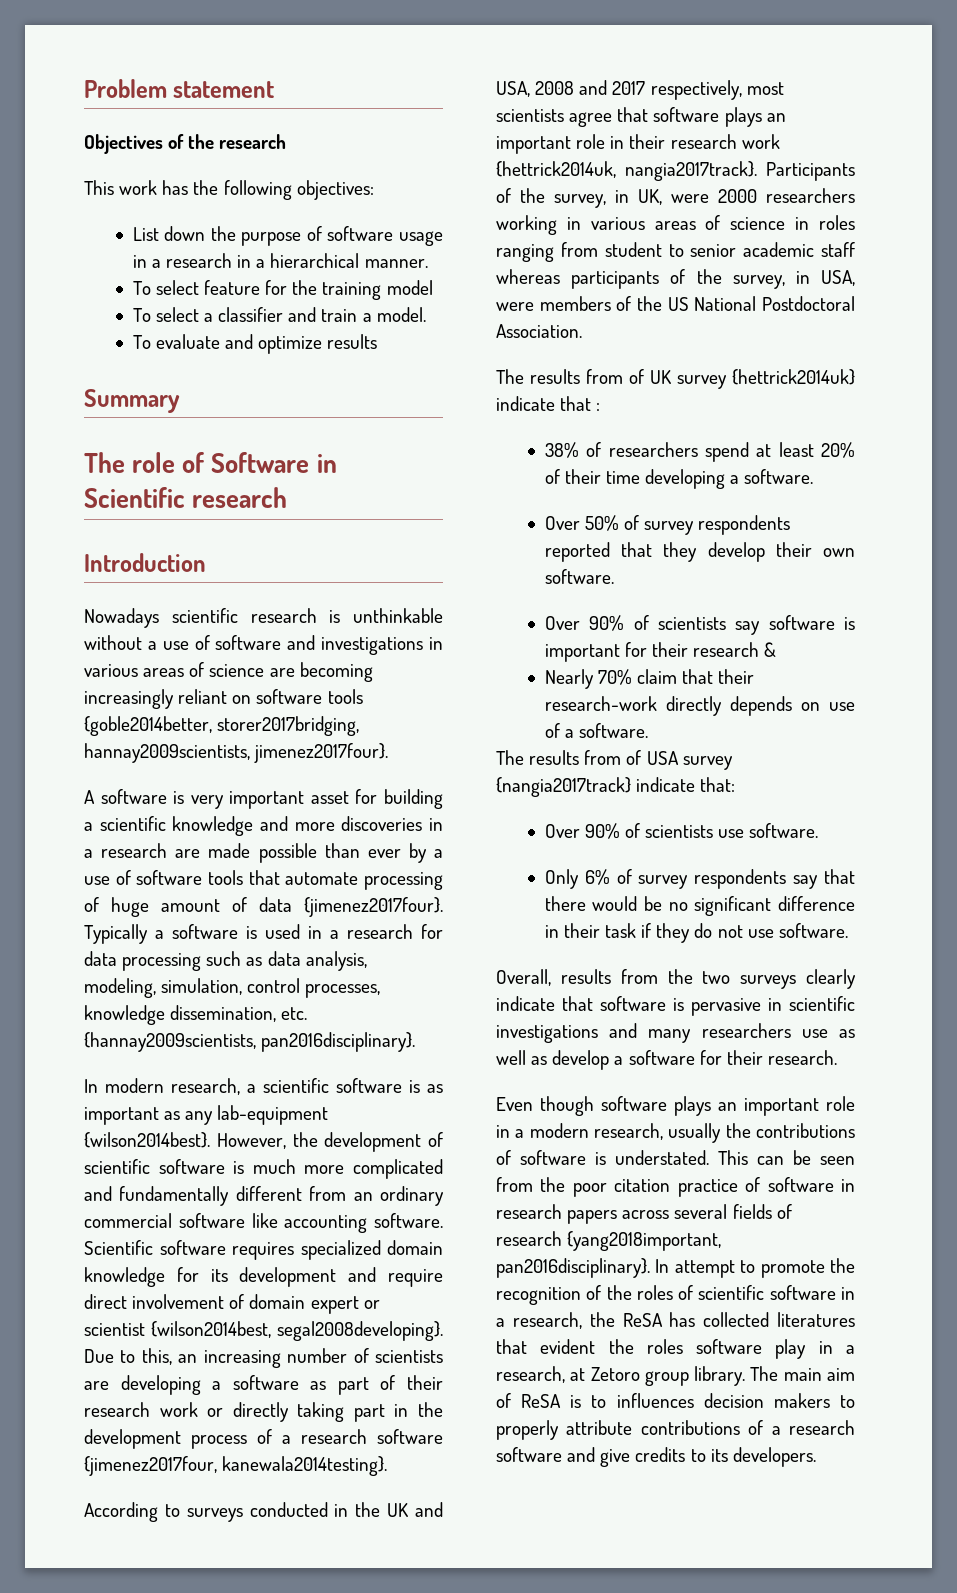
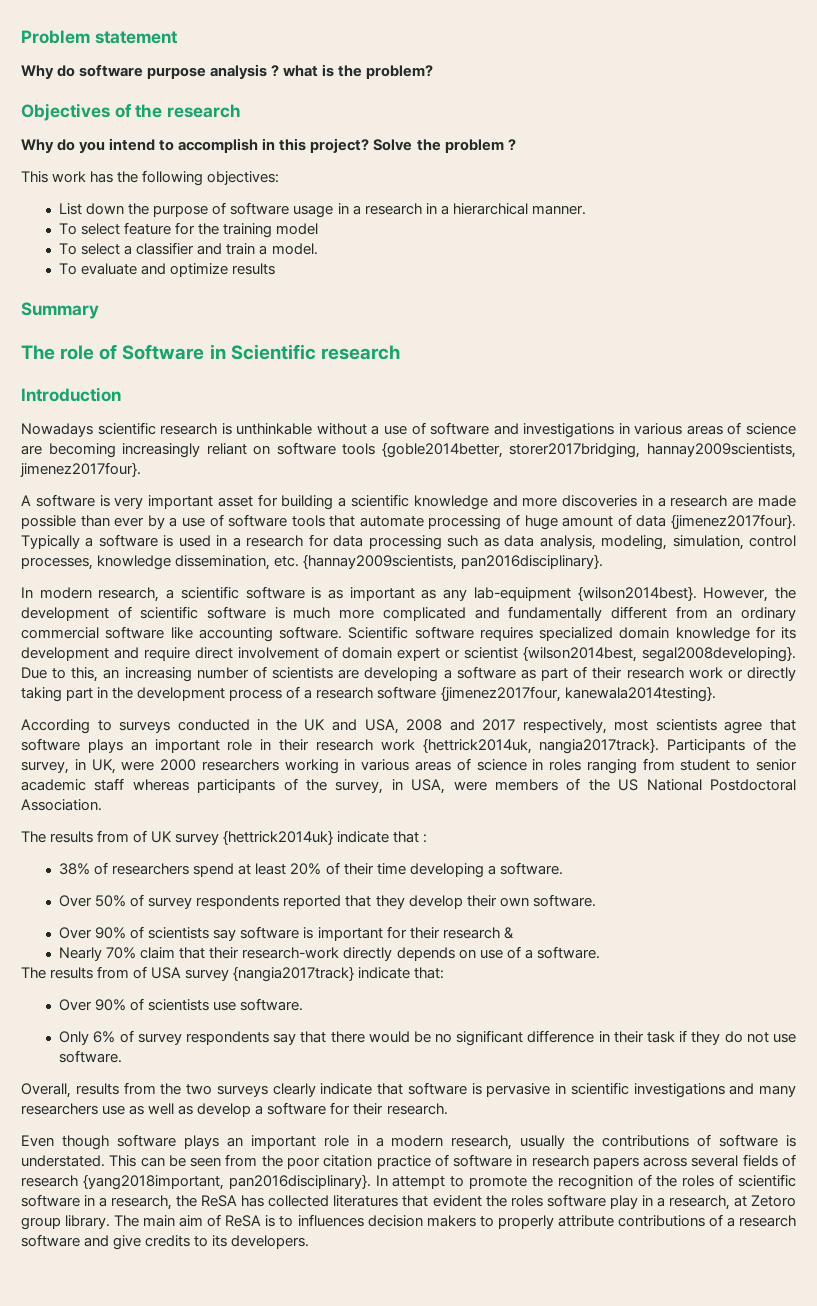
+ Why do software purpose analysis ? what is the problem?
  Objectives of the research
+ Why do you intend to accomplish in this project? Solve the problem ?

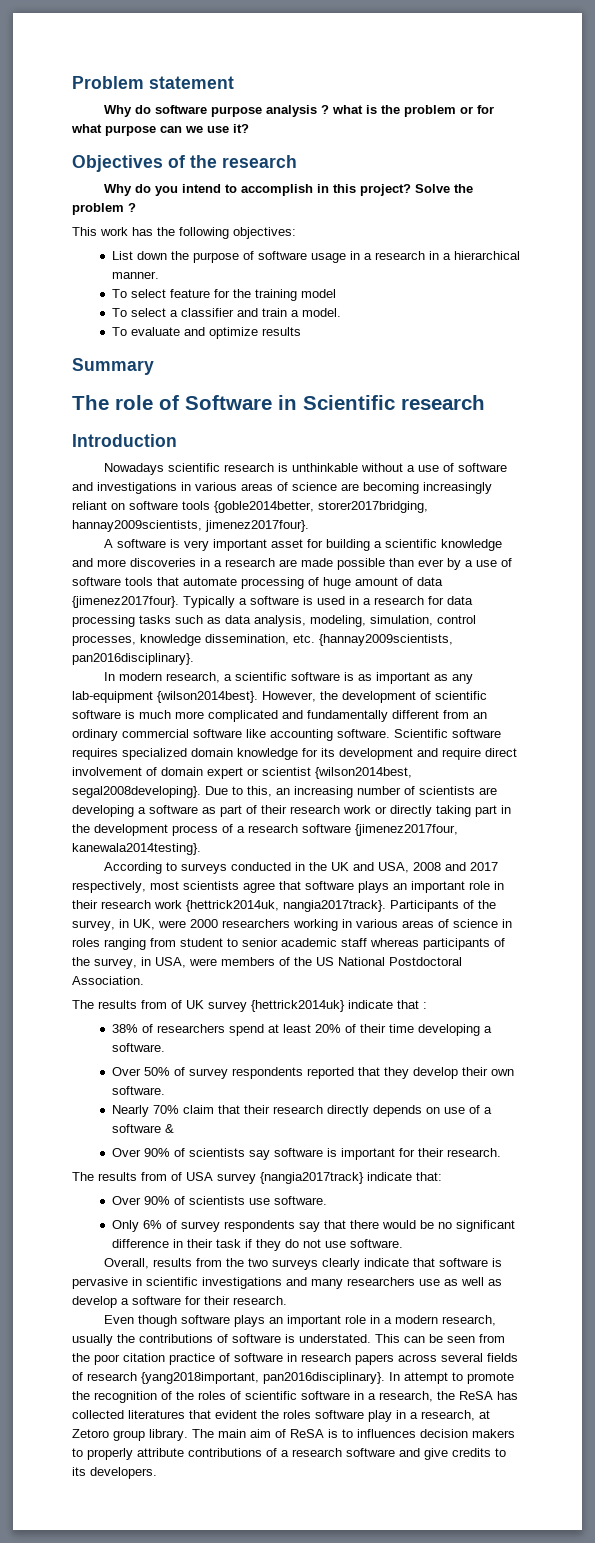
- Why do software purpose analysis ? what is the problem?
+ Why do software purpose analysis ? what is the problem or for what purpose can we use it?
- Typically a software is used in a research for data processing such as data analysis, modeling, simulation, control processes, knowledge dissemination, etc. {hannay2009scientists, pan2016disciplinary}.
+ Typically a software is used in a research for data processing tasks such as data analysis, modeling, simulation, control processes, knowledge dissemination, etc. {hannay2009scientists, pan2016disciplinary}.
+ Nearly 70% claim that their research directly depends on use of a software &
- Over 90% of scientists say software is important for their research &
- Nearly 70% claim that their research-work directly depends on use of a software.
+ Over 90% of scientists say software is important for their research.

